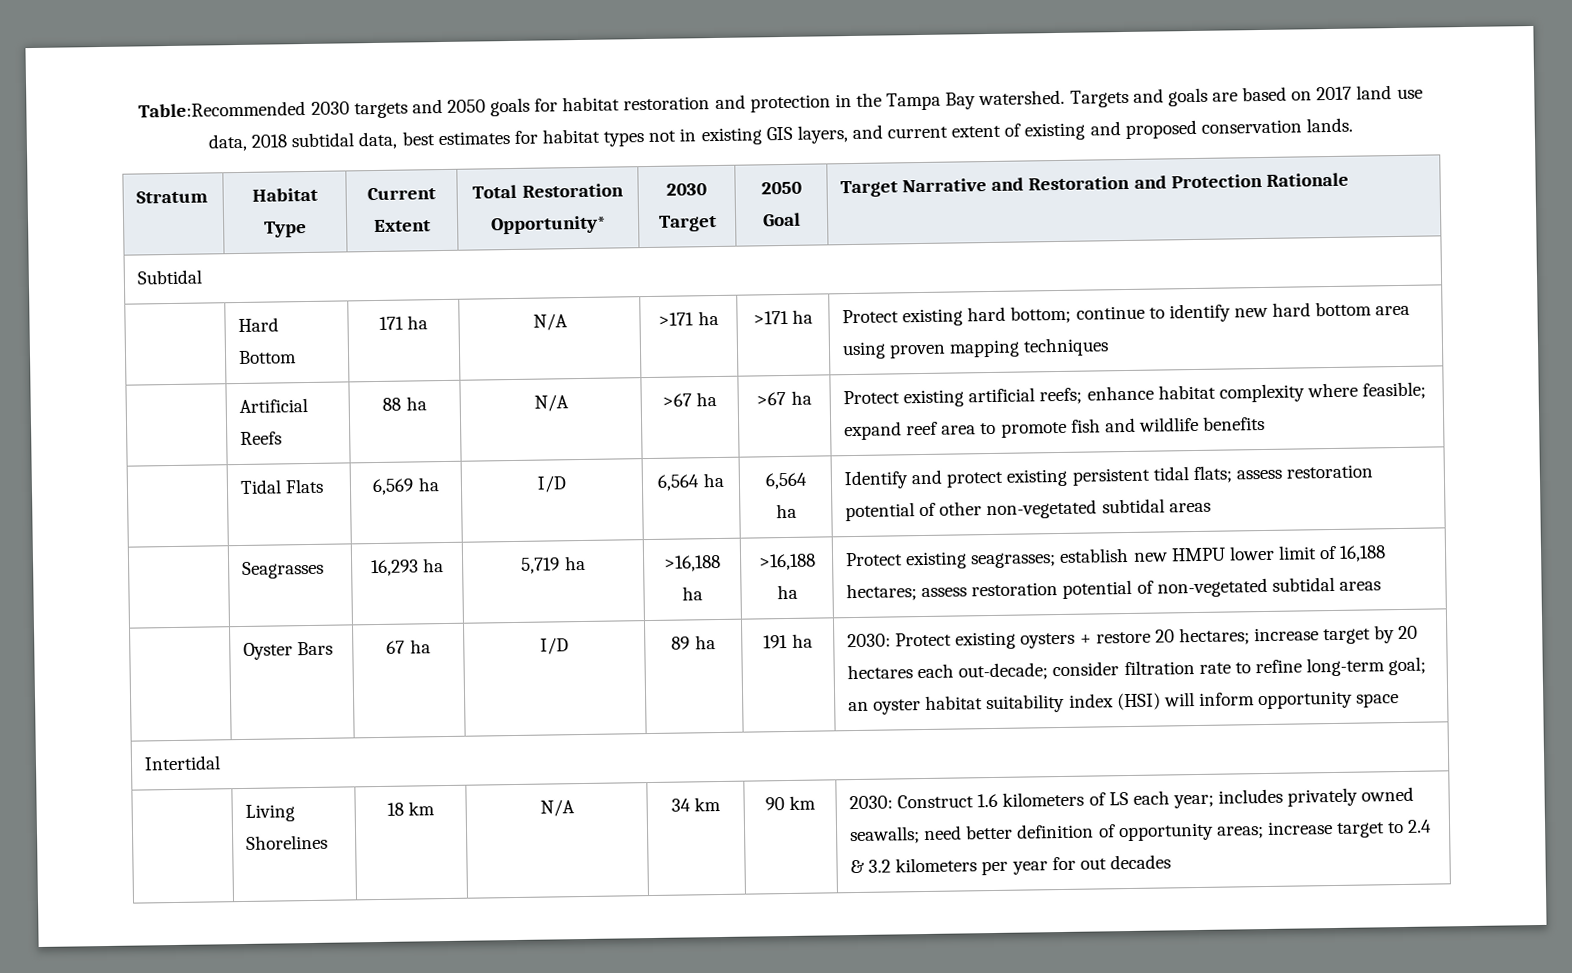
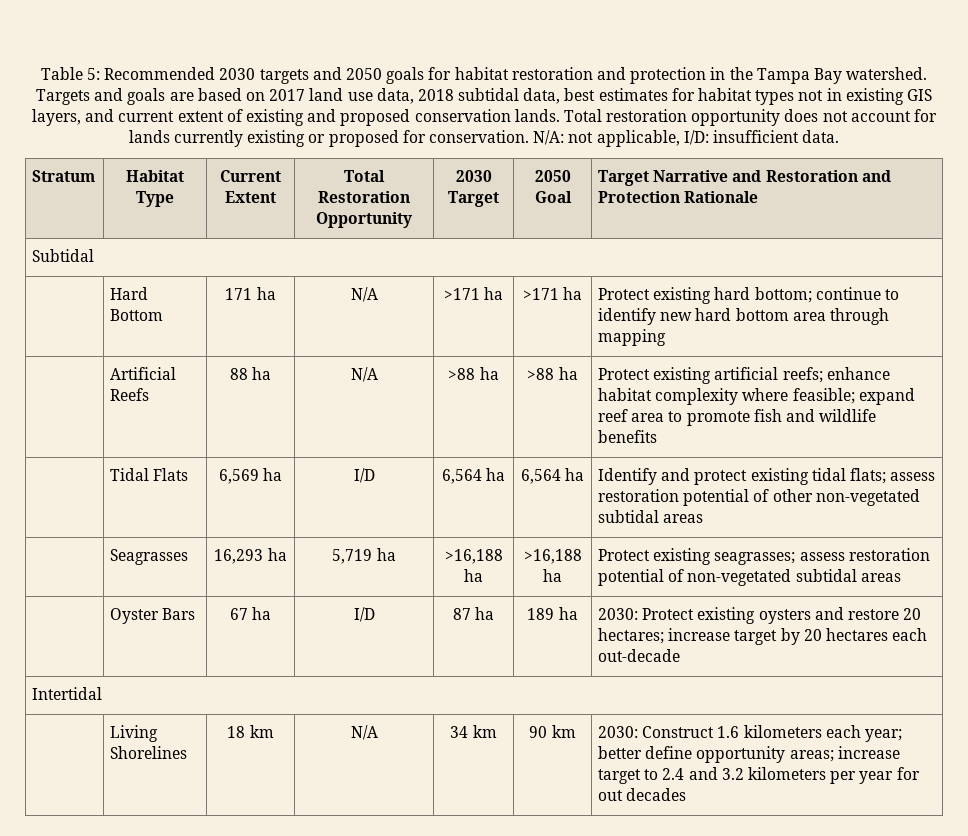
- Table:Recommended 2030 targets and 2050 goals for habitat restoration and protection in the Tampa Bay watershed.
+ Table 5: Recommended 2030 targets and 2050 goals for habitat restoration and protection in the Tampa Bay watershed.
+ Total restoration opportunity does not account for lands currently existing or proposed for conservation. N/A: not applicable, I/D: insufficient data.
- Stratum | Habitat Type | Current Extent | Total Restoration Opportunity* | 2030 Target | 2050 Goal | Target Narrative and Restoration and Protection Rationale
+ Stratum | Habitat Type | Current Extent | Total Restoration Opportunity | 2030 Target | 2050 Goal | Target Narrative and Restoration and Protection Rationale
- | Hard Bottom | 171 ha | N/A | >171 ha | >171 ha | Protect existing hard bottom; continue to identify new hard bottom area using proven mapping techniques
+ | Hard Bottom | 171 ha | N/A | >171 ha | >171 ha | Protect existing hard bottom; continue to identify new hard bottom area through mapping
- | Artificial Reefs | 88 ha | N/A | >67 ha | >67 ha | Protect existing artificial reefs; enhance habitat complexity where feasible; expand reef area to promote fish and wildlife benefits
+ | Artificial Reefs | 88 ha | N/A | >88 ha | >88 ha | Protect existing artificial reefs; enhance habitat complexity where feasible; expand reef area to promote fish and wildlife benefits
- | Tidal Flats | 6,569 ha | I/D | 6,564 ha | 6,564 ha | Identify and protect existing persistent tidal flats; assess restoration potential of other non-vegetated subtidal areas
+ | Tidal Flats | 6,569 ha | I/D | 6,564 ha | 6,564 ha | Identify and protect existing tidal flats; assess restoration potential of other non-vegetated subtidal areas
- | Seagrasses | 16,293 ha | 5,719 ha | >16,188 ha | >16,188 ha | Protect existing seagrasses; establish new HMPU lower limit of 16,188 hectares; assess restoration potential of non-vegetated subtidal areas
+ | Seagrasses | 16,293 ha | 5,719 ha | >16,188 ha | >16,188 ha | Protect existing seagrasses; assess restoration potential of non-vegetated subtidal areas
- 89 ha | 191 ha
+ 87 ha | 189 ha
- 2030: Protect existing oysters + restore 20 hectares; increase target by 20 hectares each out-decade; consider filtration rate to refine long-term goal; an oyster habitat suitability index (HSI) will inform opportunity space
+ 2030: Protect existing oysters and restore 20 hectares; increase target by 20 hectares each out-decade
- | Living Shorelines | 18 km | N/A | 34 km | 90 km | 2030: Construct 1.6 kilometers of LS each year; includes privately owned seawalls; need better definition of opportunity areas; increase target to 2.4 & 3.2 kilometers per year for out decades
+ | Living Shorelines | 18 km | N/A | 34 km | 90 km | 2030: Construct 1.6 kilometers each year; better define opportunity areas; increase target to 2.4 and 3.2 kilometers per year for out decades

